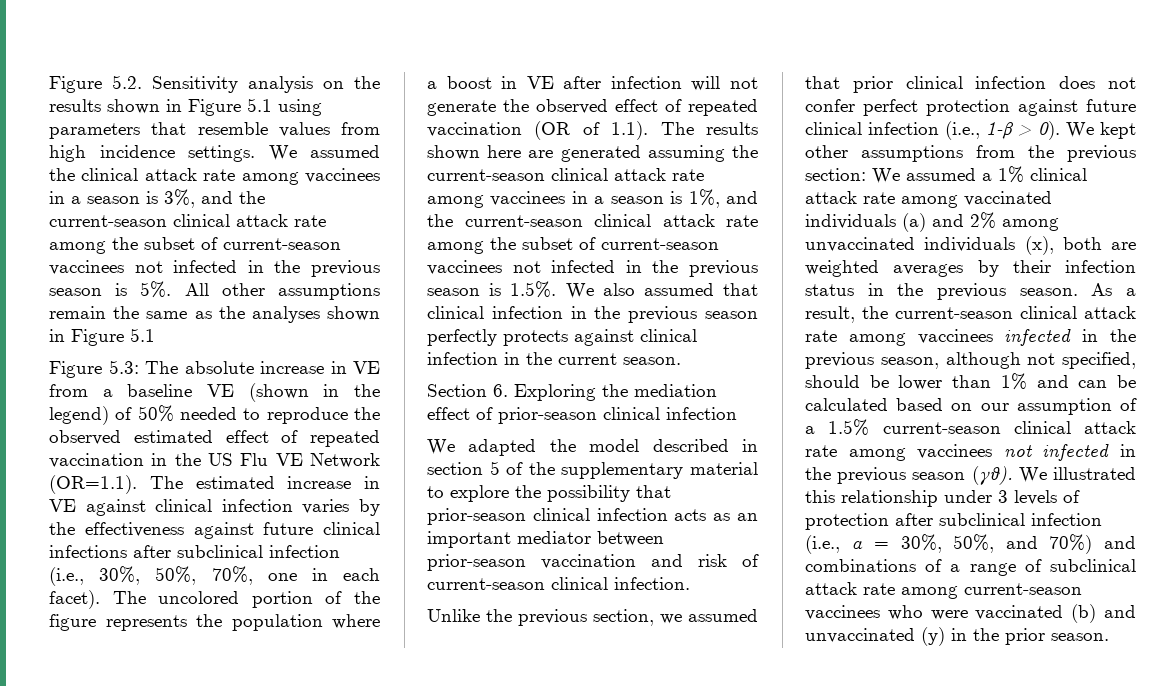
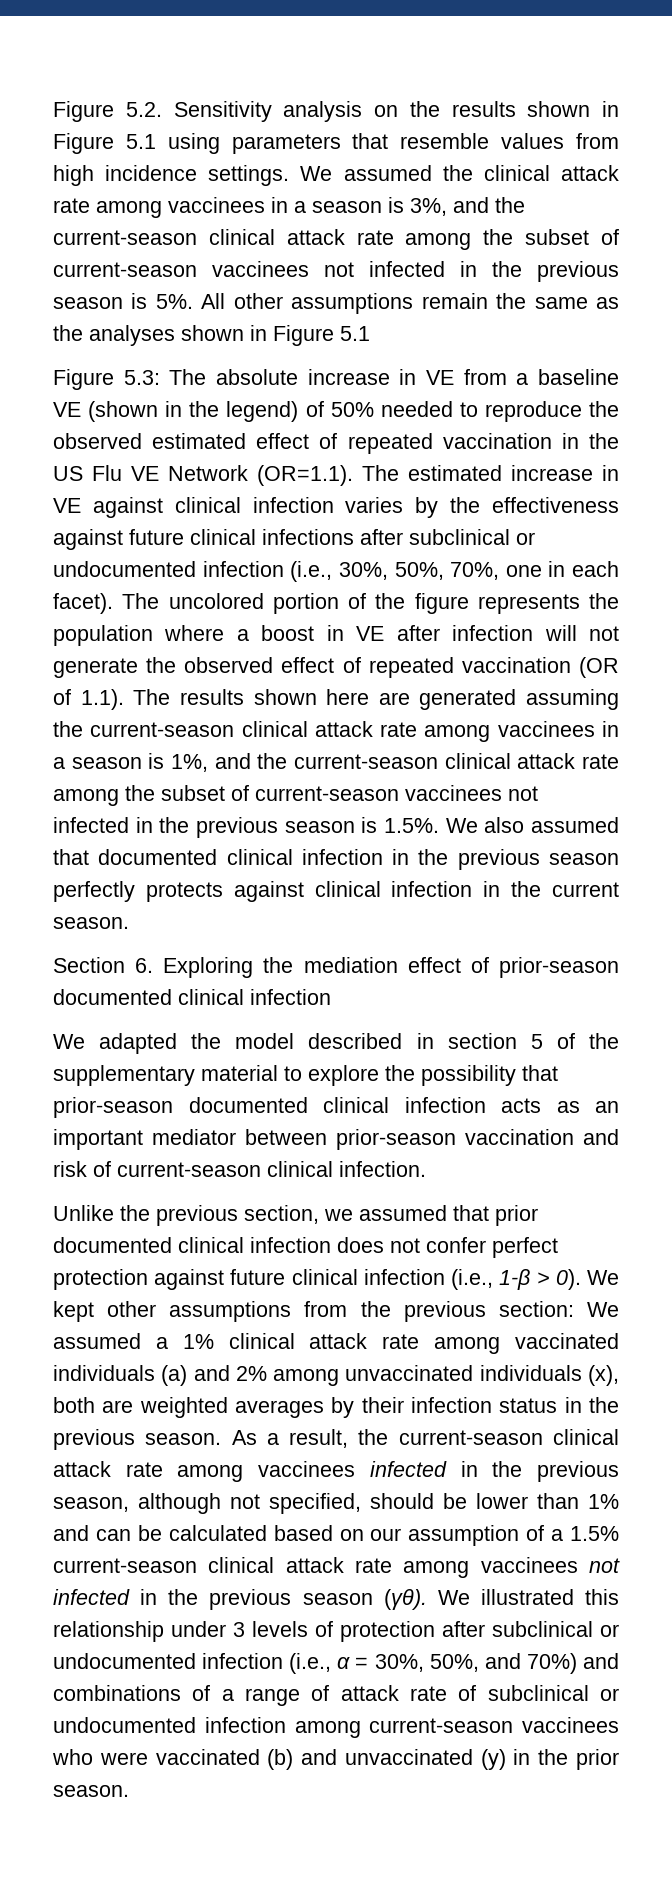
- The absolute increase in VE from a baseline VE (shown in the legend) of 50% needed to reproduce the observed estimated effect of repeated vaccination in the US Flu VE Network (OR=1.1). The estimated increase in VE against clinical infection varies by the effectiveness against future clinical infections after subclinical infection (i.e., 30%, 50%, 70%, one in each facet).
+ The absolute increase in VE from a baseline VE (shown in the legend) of 50% needed to reproduce the observed estimated effect of repeated vaccination in the US Flu VE Network (OR=1.1). The estimated increase in VE against clinical infection varies by the effectiveness against future clinical infections after subclinical or undocumented infection (i.e., 30%, 50%, 70%, one in each facet).
- The uncolored portion of the figure represents the population where a boost in VE after infection will not generate the observed effect of repeated vaccination (OR of 1.1). The results shown here are generated assuming the current-season clinical attack rate among vaccinees in a season is 1%, and the current-season clinical attack rate among the subset of current-season vaccinees not infected in the previous season is 1.5%. We also assumed that clinical infection in the previous season perfectly protects against clinical infection in the current season.
+ The uncolored portion of the figure represents the population where a boost in VE after infection will not generate the observed effect of repeated vaccination (OR of 1.1). The results shown here are generated assuming the current-season clinical attack rate among vaccinees in a season is 1%, and the current-season clinical attack rate among the subset of current-season vaccinees not infected in the previous season is 1.5%. We also assumed that documented clinical infection in the previous season perfectly protects against clinical infection in the current season.
- Section 6. Exploring the mediation effect of prior-season clinical infection
+ Section 6. Exploring the mediation effect of prior-season documented clinical infection
- We adapted the model described in section 5 of the supplementary material to explore the possibility that prior-season clinical infection acts as an important mediator between prior-season vaccination and risk of current-season clinical infection.
+ We adapted the model described in section 5 of the supplementary material to explore the possibility that prior-season documented clinical infection acts as an important mediator between prior-season vaccination and risk of current-season clinical infection.
- Unlike the previous section, we assumed that prior clinical infection does not confer perfect protection against future clinical infection (i.e., 1-β > 0).
+ Unlike the previous section, we assumed that prior documented clinical infection does not confer perfect protection against future clinical infection (i.e., 1-β > 0).
- We illustrated this relationship under 3 levels of protection after subclinical infection (i.e., α = 30%, 50%, and 70%) and combinations of a range of subclinical attack rate among current-season vaccinees who were vaccinated (b) and unvaccinated (y) in the prior season.
+ We illustrated this relationship under 3 levels of protection after subclinical or undocumented infection (i.e., α = 30%, 50%, and 70%) and combinations of a range of attack rate of subclinical or undocumented infection among current-season vaccinees who were vaccinated (b) and unvaccinated (y) in the prior season.

